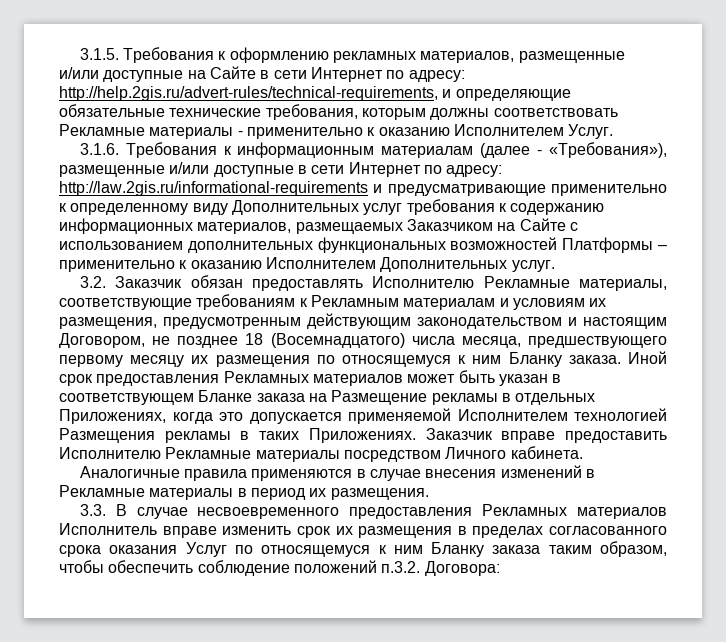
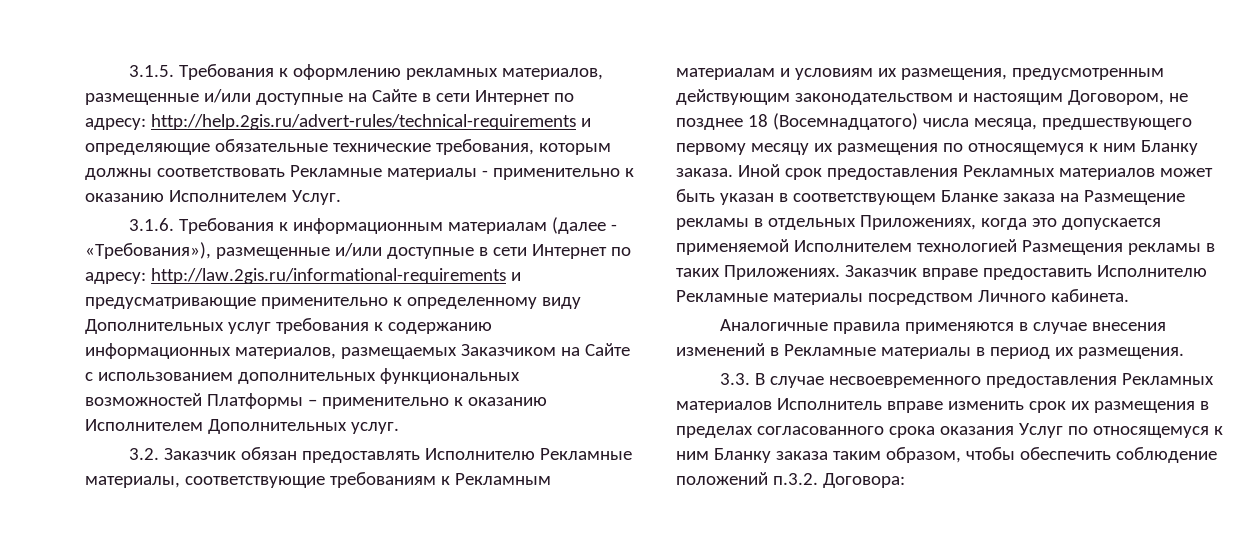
- 3.1.5. Требования к оформлению рекламных материалов, размещенные и/или доступные на Сайте в сети Интернет по адресу: http://help.2gis.ru/advert-rules/technical-requirements, и определяющие обязательные технические требования, которым должны соответствовать Рекламные материалы - применительно к оказанию Исполнителем Услуг.
+ 3.1.5. Требования к оформлению рекламных материалов, размещенные и/или доступные на Сайте в сети Интернет по адресу: http://help.2gis.ru/advert-rules/technical-requirements и определяющие обязательные технические требования, которым должны соответствовать Рекламные материалы - применительно к оказанию Исполнителем Услуг.

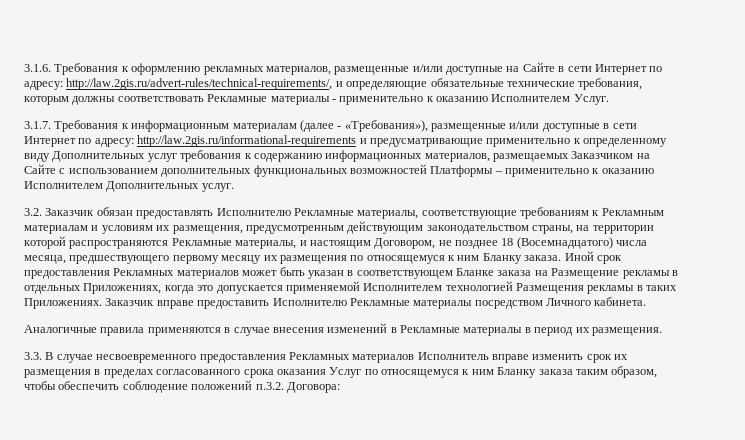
- 3.1.5. Требования к оформлению рекламных материалов, размещенные и/или доступные на Сайте в сети Интернет по адресу: http://help.2gis.ru/advert-rules/technical-requirements и определяющие обязательные технические требования, которым должны соответствовать Рекламные материалы - применительно к оказанию Исполнителем Услуг.
+ 3.1.6. Требования к оформлению рекламных материалов, размещенные и/или доступные на Сайте в сети Интернет по адресу: http://law.2gis.ru/advert-rules/technical-requirements/, и определяющие обязательные технические требования, которым должны соответствовать Рекламные материалы - применительно к оказанию Исполнителем Услуг.
- 3.1.6. Требования к информационным материалам (далее - «Требования»), размещенные и/или доступные в сети Интернет по адресу: http://law.2gis.ru/informational-requirements и предусматривающие применительно к определенному виду Дополнительных услуг требования к содержанию информационных материалов, размещаемых Заказчиком на Сайте с использованием дополнительных функциональных возможностей Платформы – применительно к оказанию Исполнителем Дополнительных услуг.
+ 3.1.7. Требования к информационным материалам (далее - «Требования»), размещенные и/или доступные в сети Интернет по адресу: http://law.2gis.ru/informational-requirements и предусматривающие применительно к определенному виду Дополнительных услуг требования к содержанию информационных материалов, размещаемых Заказчиком на Сайте с использованием дополнительных функциональных возможностей Платформы – применительно к оказанию Исполнителем Дополнительных услуг.
- 3.2. Заказчик обязан предоставлять Исполнителю Рекламные материалы, соответствующие требованиям к Рекламным материалам и условиям их размещения, предусмотренным действующим законодательством и настоящим Договором, не позднее 18 (Восемнадцатого) числа месяца, предшествующего первому месяцу их размещения по относящемуся к ним Бланку заказа.
+ 3.2. Заказчик обязан предоставлять Исполнителю Рекламные материалы, соответствующие требованиям к Рекламным материалам и условиям их размещения, предусмотренным действующим законодательством страны, на территории которой распространяются Рекламные материалы, и настоящим Договором, не позднее 18 (Восемнадцатого) числа месяца, предшествующего первому месяцу их размещения по относящемуся к ним Бланку заказа.

